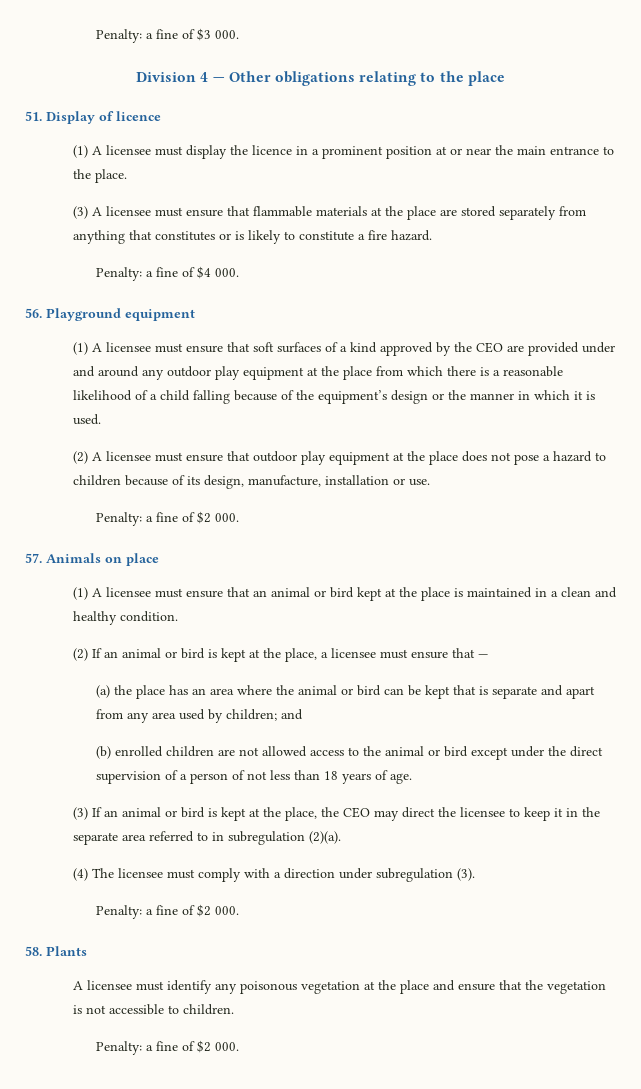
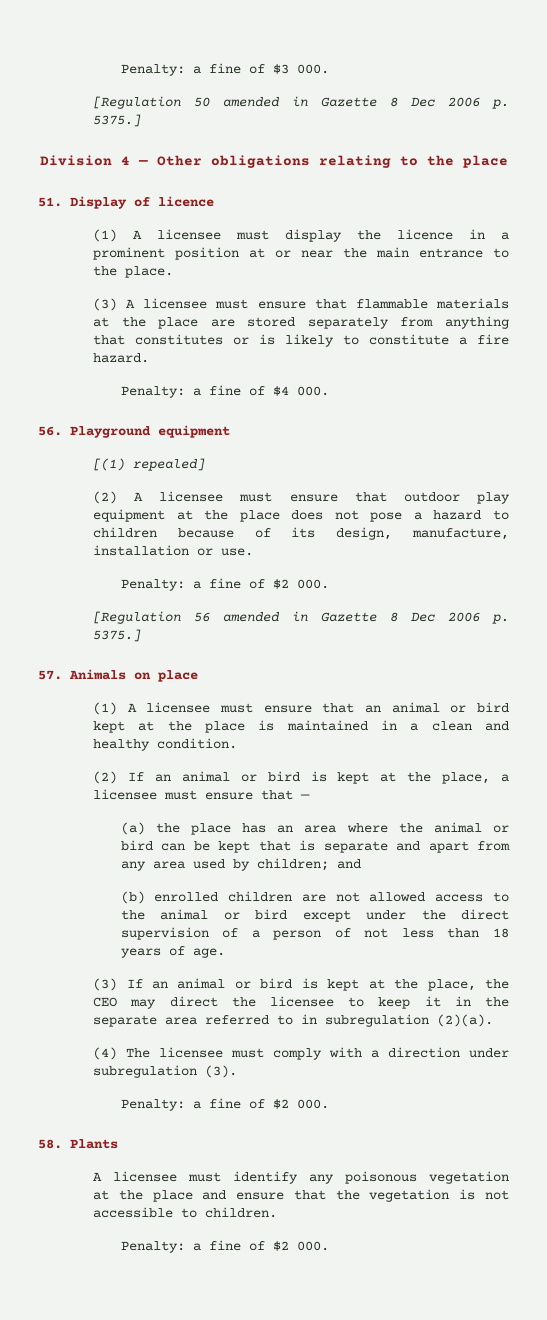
+ [Regulation 50 amended in Gazette 8 Dec 2006 p. 5375.]
- (1) A licensee must ensure that soft surfaces of a kind approved by the CEO are provided under and around any outdoor play equipment at the place from which there is a reasonable likelihood of a child falling because of the equipment’s design or the manner in which it is used.
+ [(1) repealed]
+ [Regulation 56 amended in Gazette 8 Dec 2006 p. 5375.]

